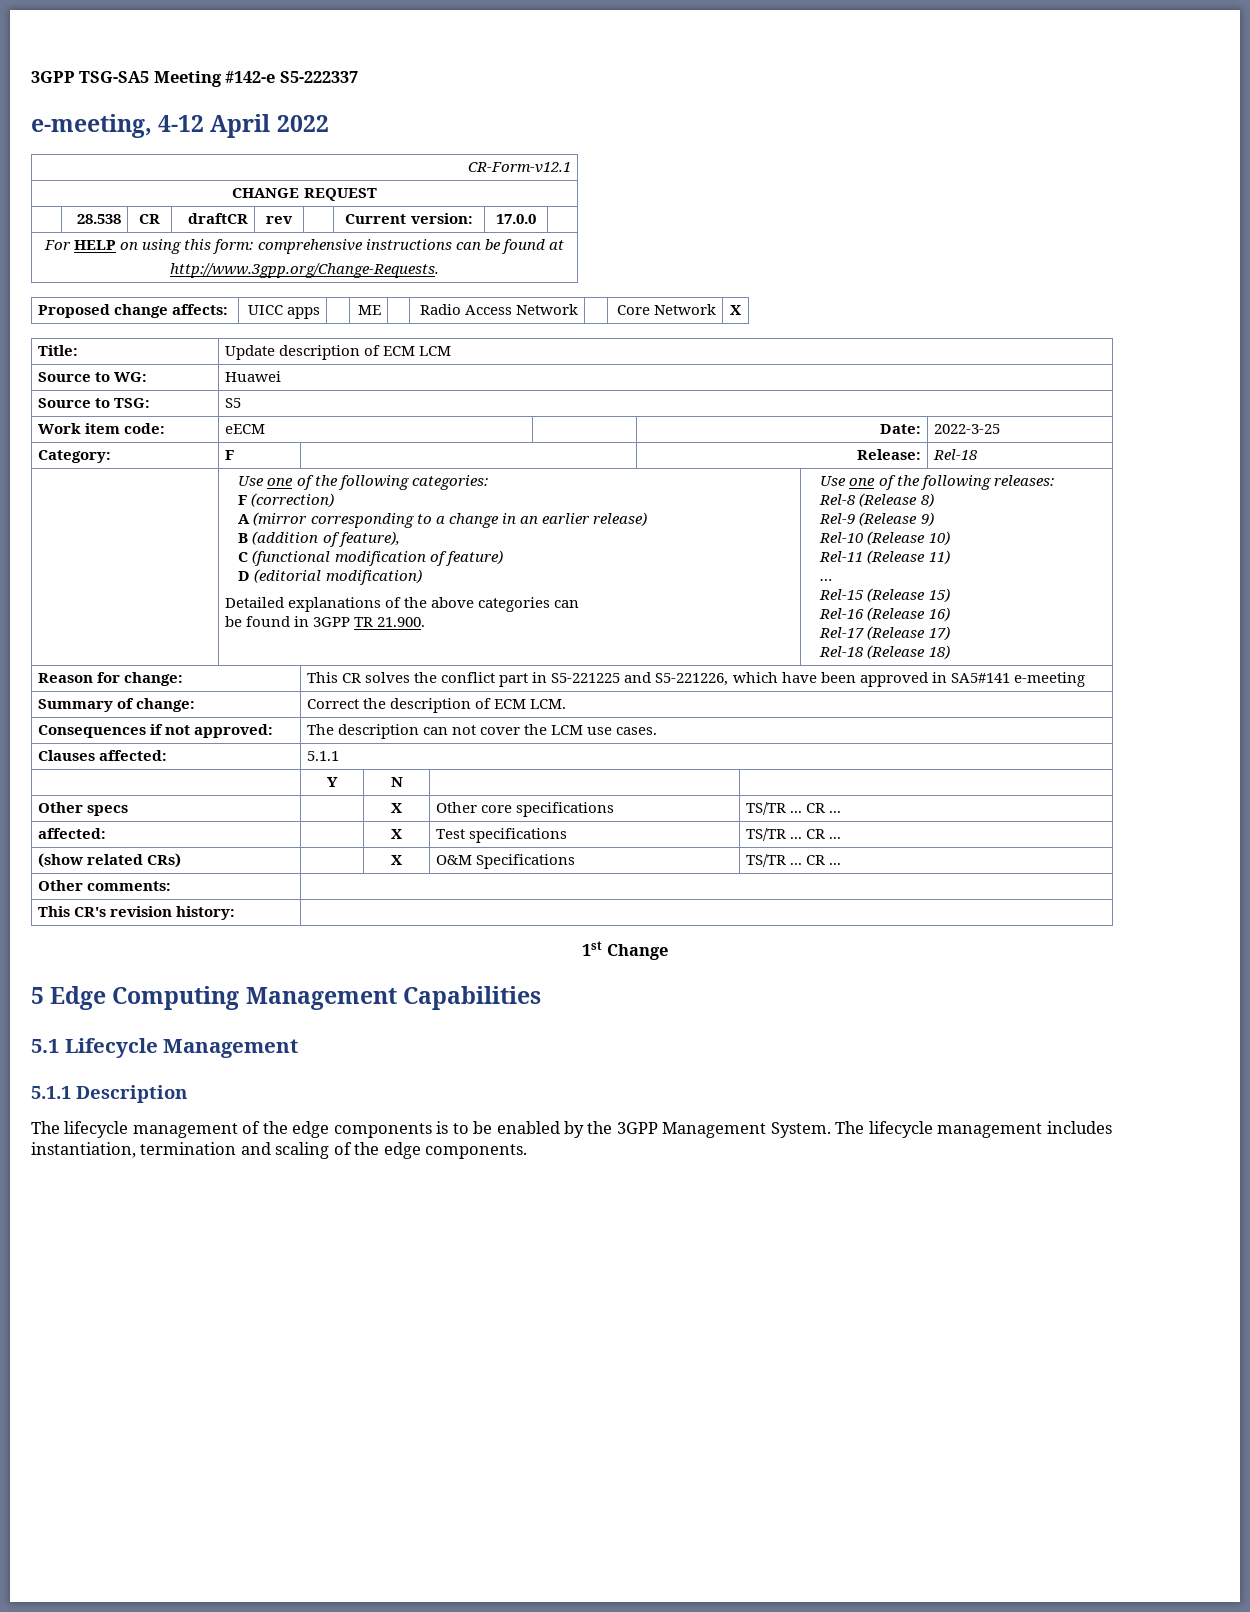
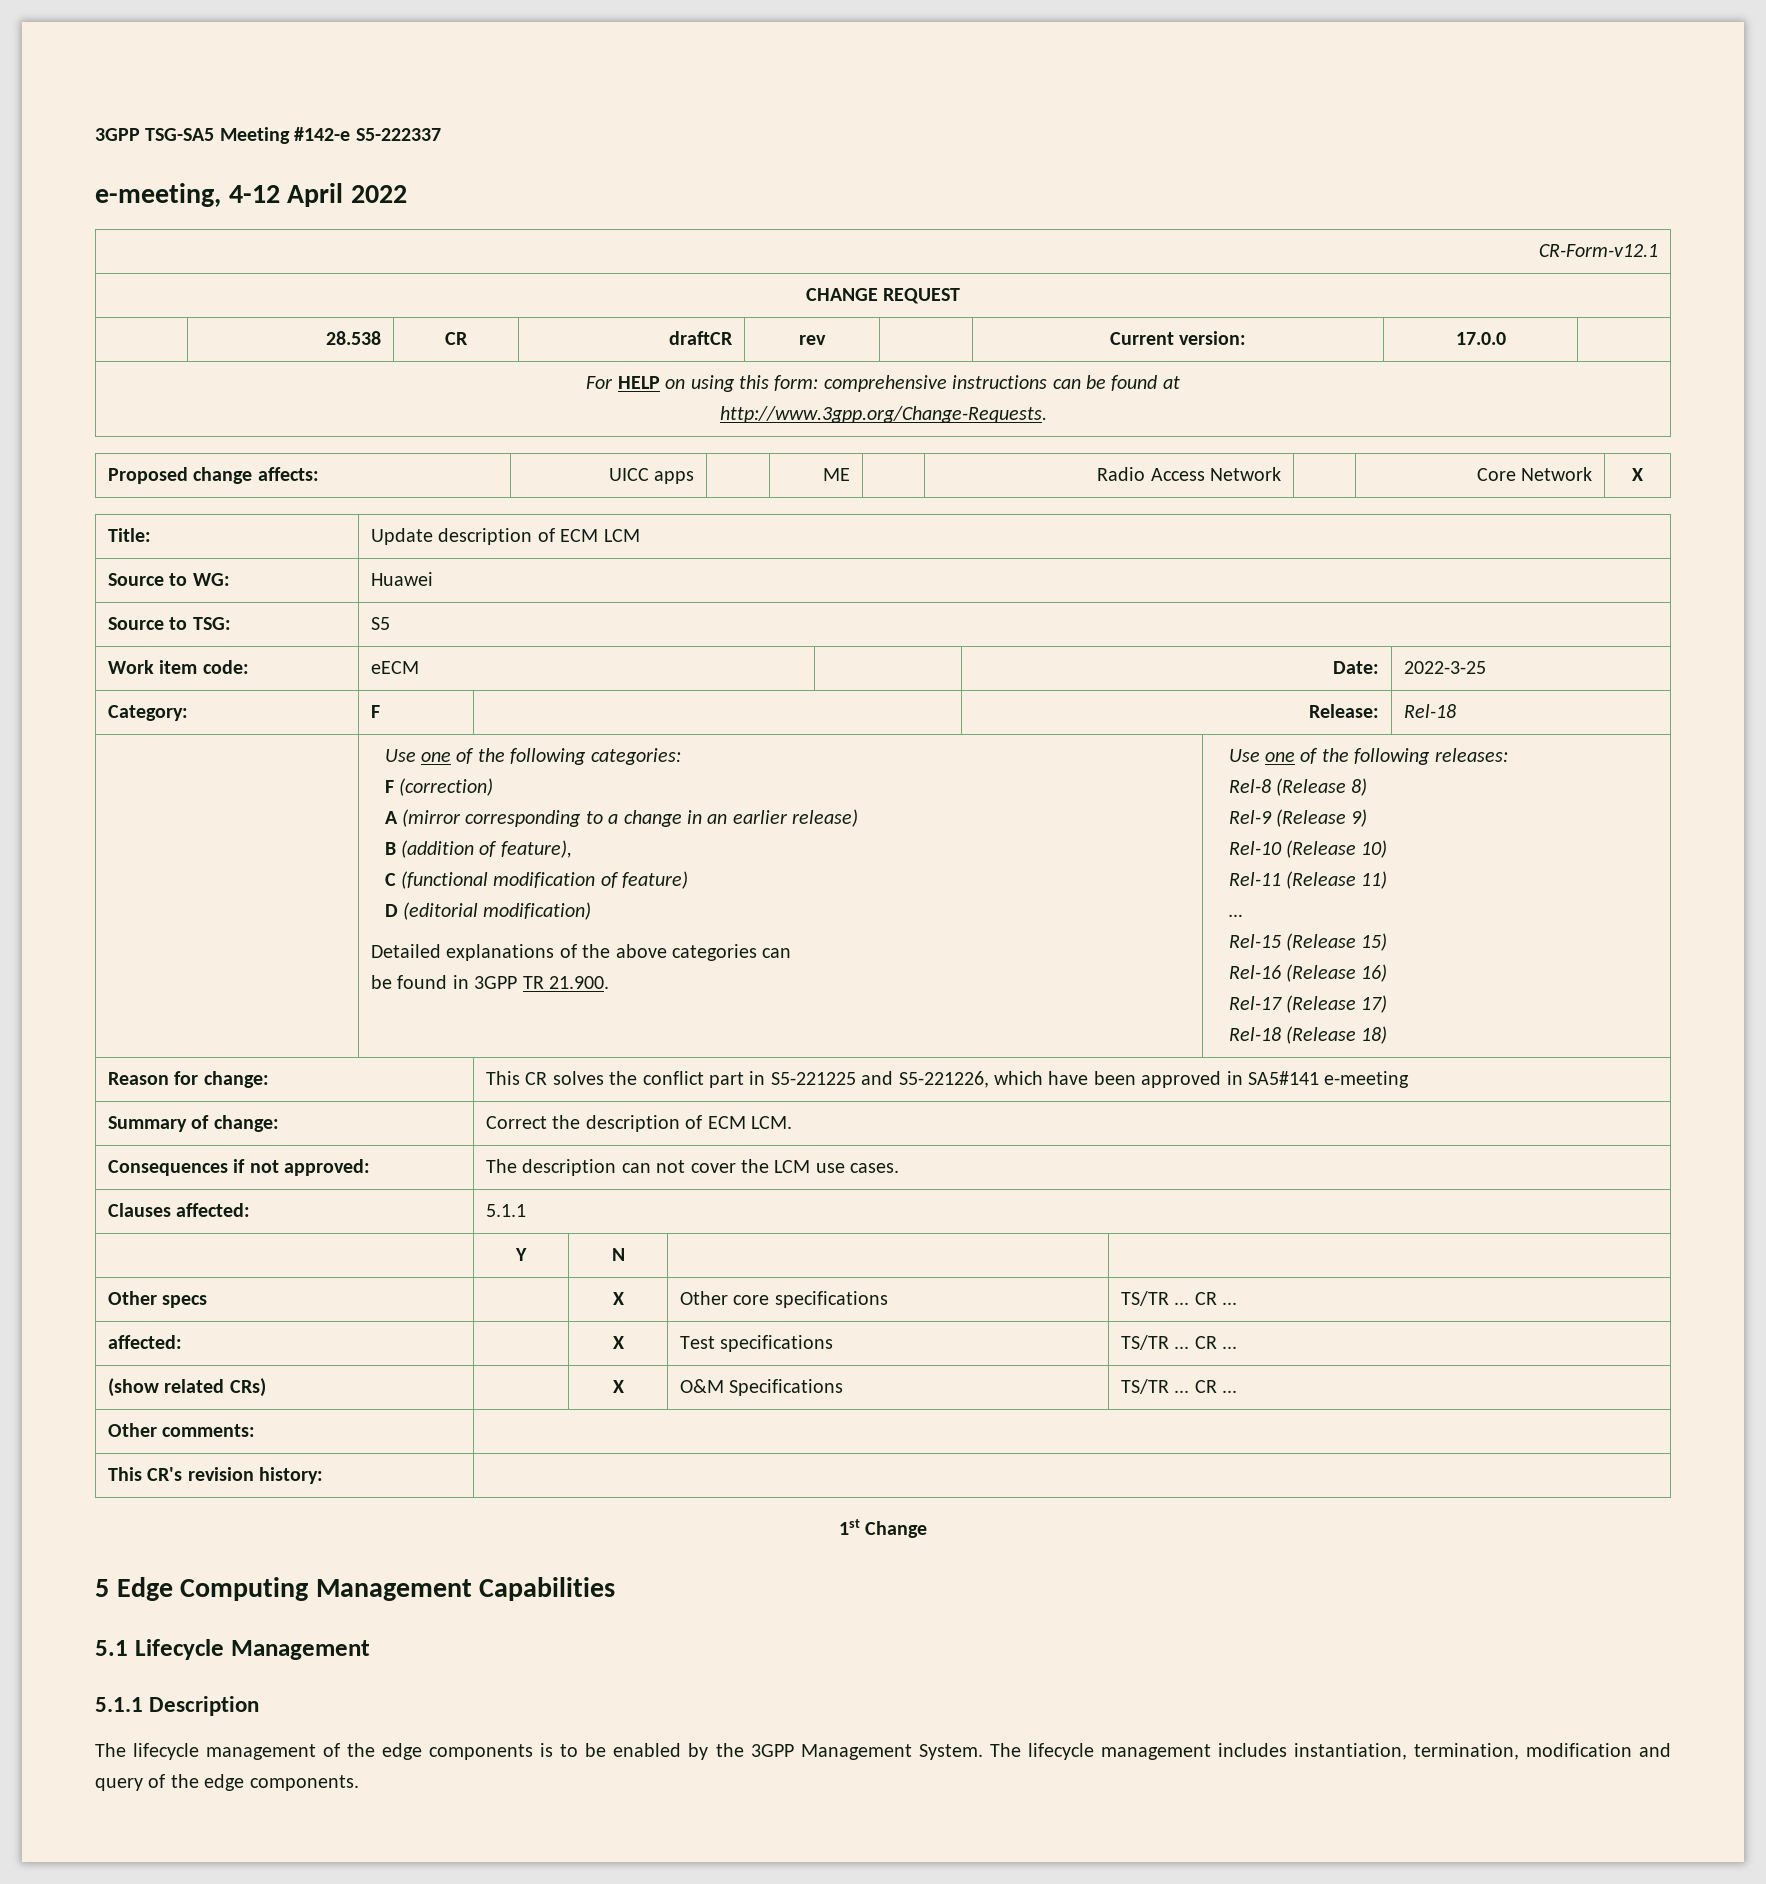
- The lifecycle management includes instantiation, termination and scaling of the edge components.
+ The lifecycle management includes instantiation, termination, modification and query of the edge components.

